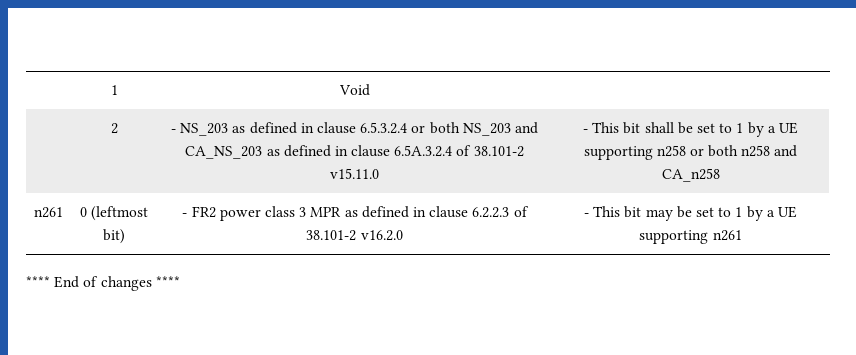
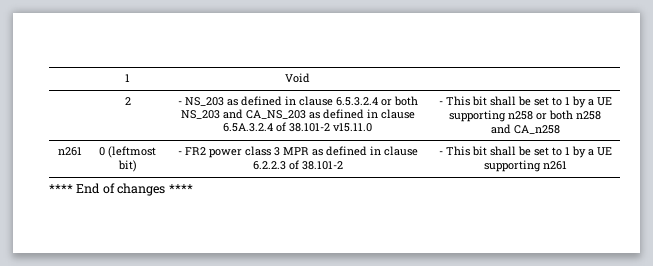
- n261 | 0 (leftmost bit) | - FR2 power class 3 MPR as defined in clause 6.2.2.3 of 38.101-2 v16.2.0 | - This bit may be set to 1 by a UE supporting n261
+ n261 | 0 (leftmost bit) | - FR2 power class 3 MPR as defined in clause 6.2.2.3 of 38.101-2 | - This bit shall be set to 1 by a UE supporting n261

